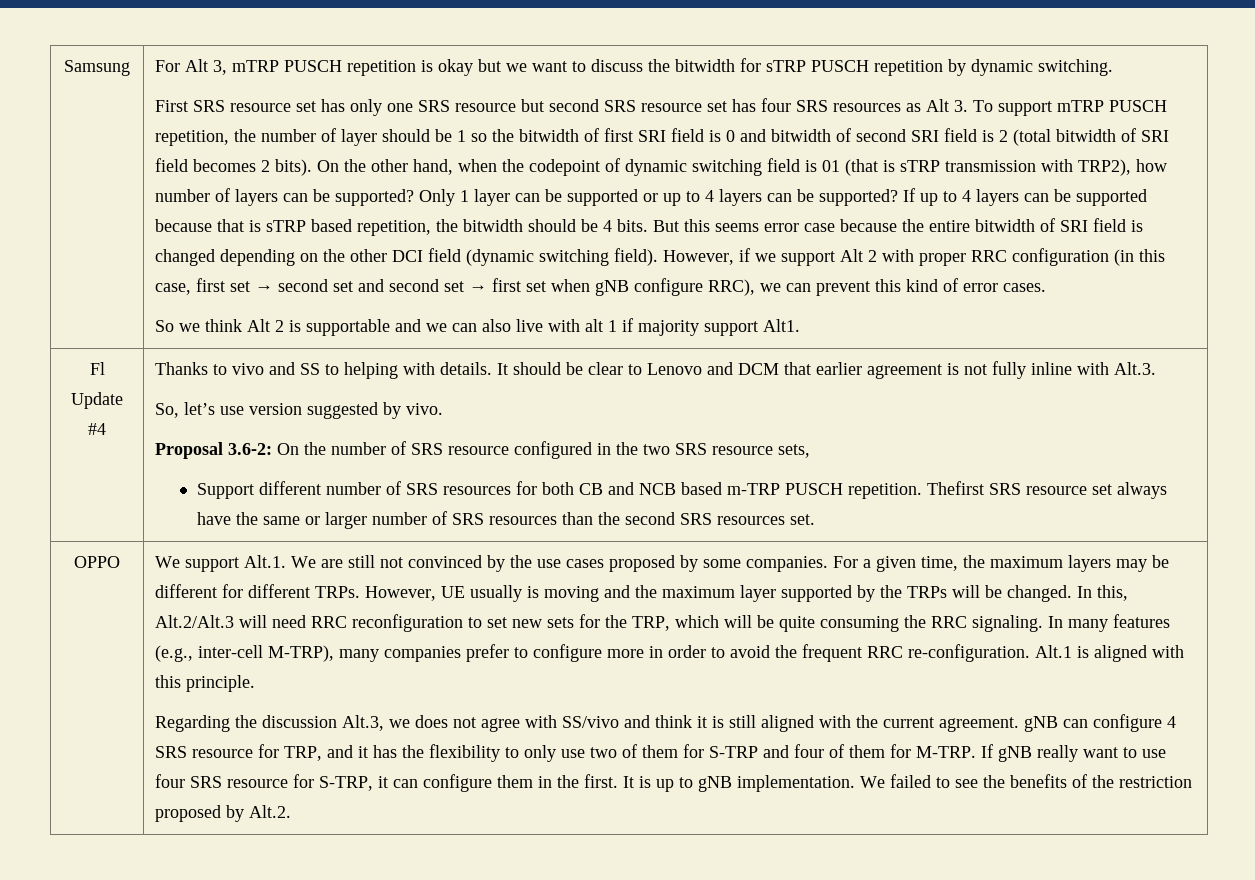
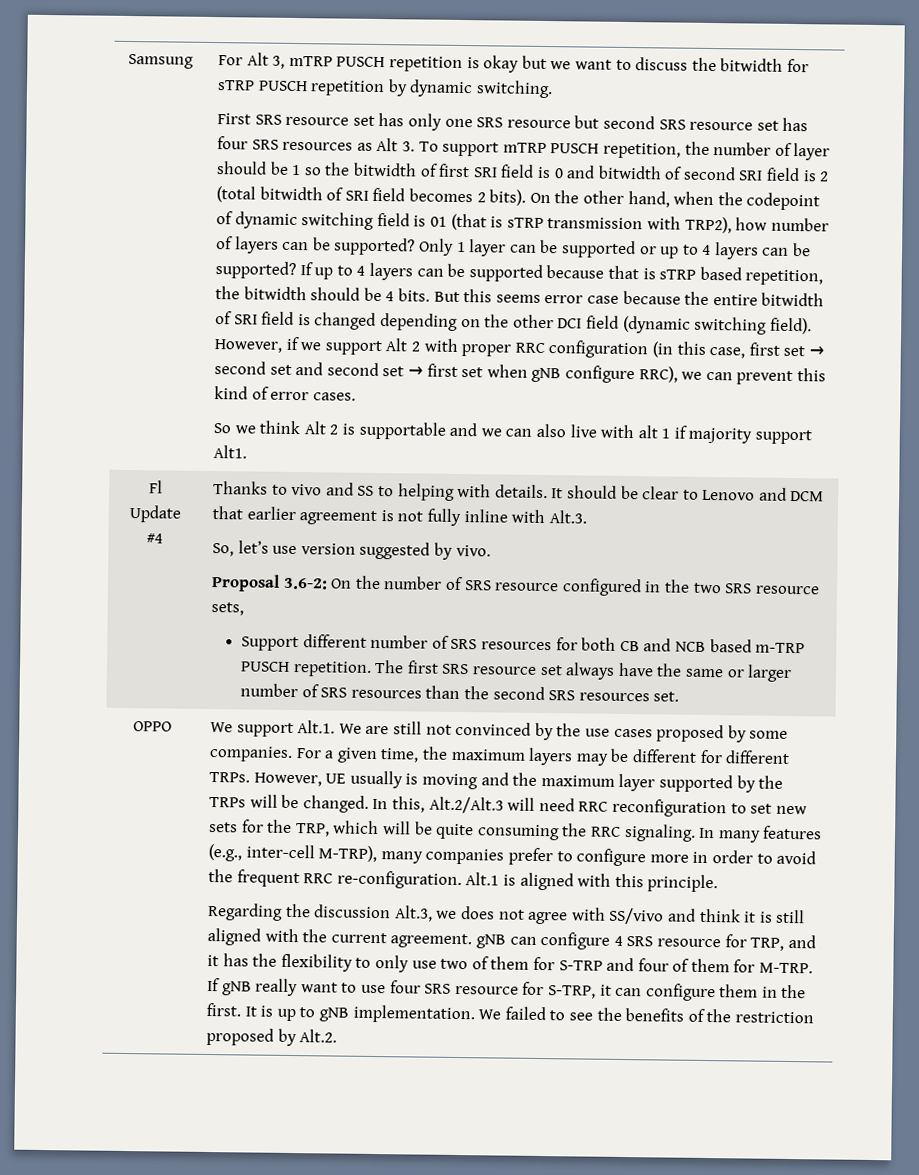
- Thefirst SRS resource set always have the same or larger number of SRS resources than the second SRS resources set.
+ The first SRS resource set always have the same or larger number of SRS resources than the second SRS resources set.

